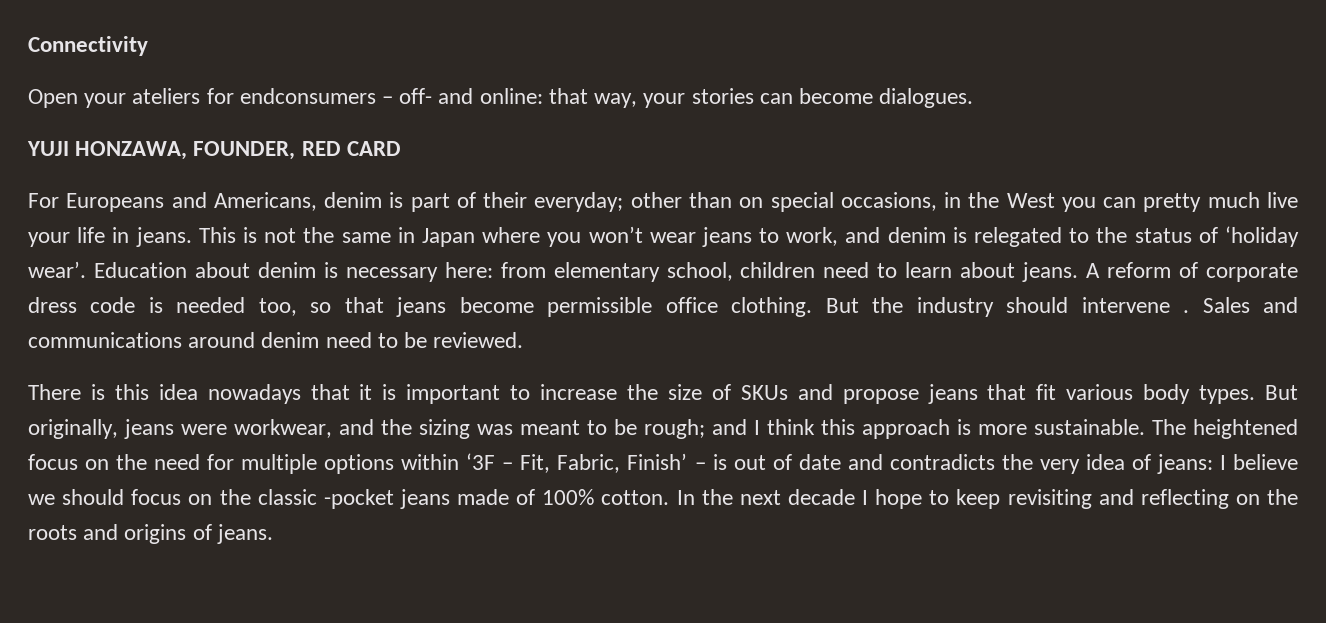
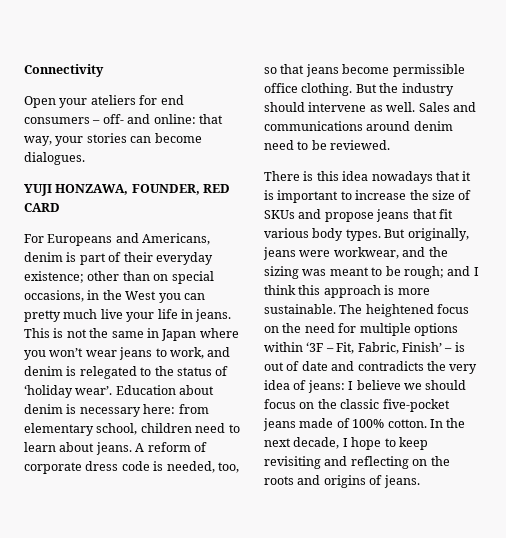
- Open your ateliers for endconsumers – off- and online: that way, your stories can become dialogues.
+ Open your ateliers for end consumers – off- and online: that way, your stories can become dialogues.
- For Europeans and Americans, denim is part of their everyday; other than on special occasions, in the West you can pretty much live your life in jeans.
+ For Europeans and Americans, denim is part of their everyday existence; other than on special occasions, in the West you can pretty much live your life in jeans.
- A reform of corporate dress code is needed too, so that jeans become permissible office clothing.
+ A reform of corporate dress code is needed, too, so that jeans become permissible office clothing.
- But the industry should intervene .
+ But the industry should intervene as well.
- The heightened focus on the need for multiple options within ‘3F – Fit, Fabric, Finish’ – is out of date and contradicts the very idea of jeans: I believe we should focus on the classic -pocket jeans made of 100% cotton.
+ The heightened focus on the need for multiple options within ‘3F – Fit, Fabric, Finish’ – is out of date and contradicts the very idea of jeans: I believe we should focus on the classic five-pocket jeans made of 100% cotton.
- In the next decade I hope to keep revisiting and reflecting on the roots and origins of jeans.
+ In the next decade, I hope to keep revisiting and reflecting on the roots and origins of jeans.

